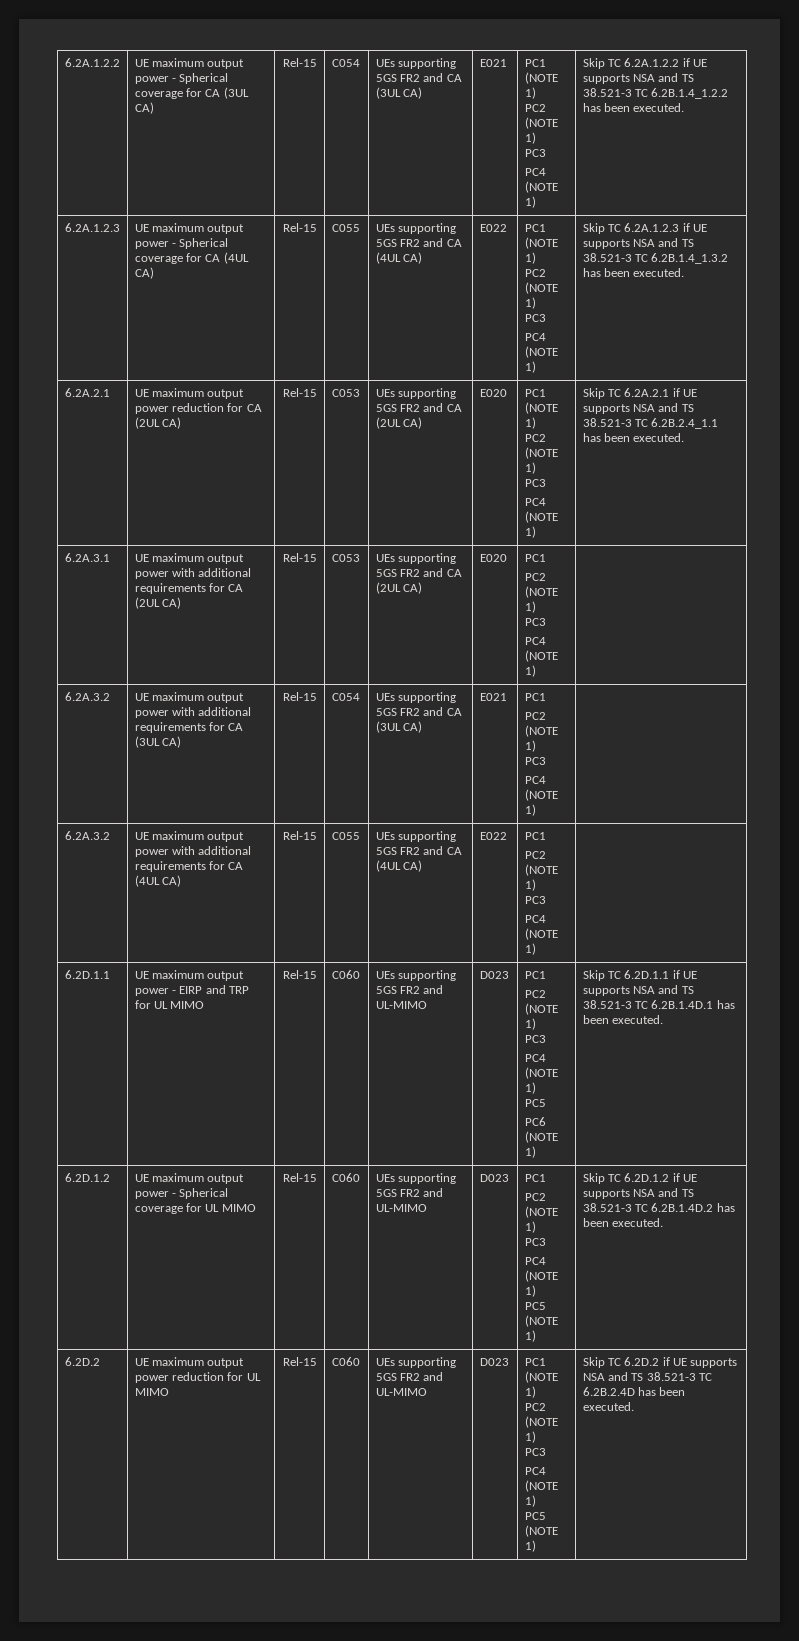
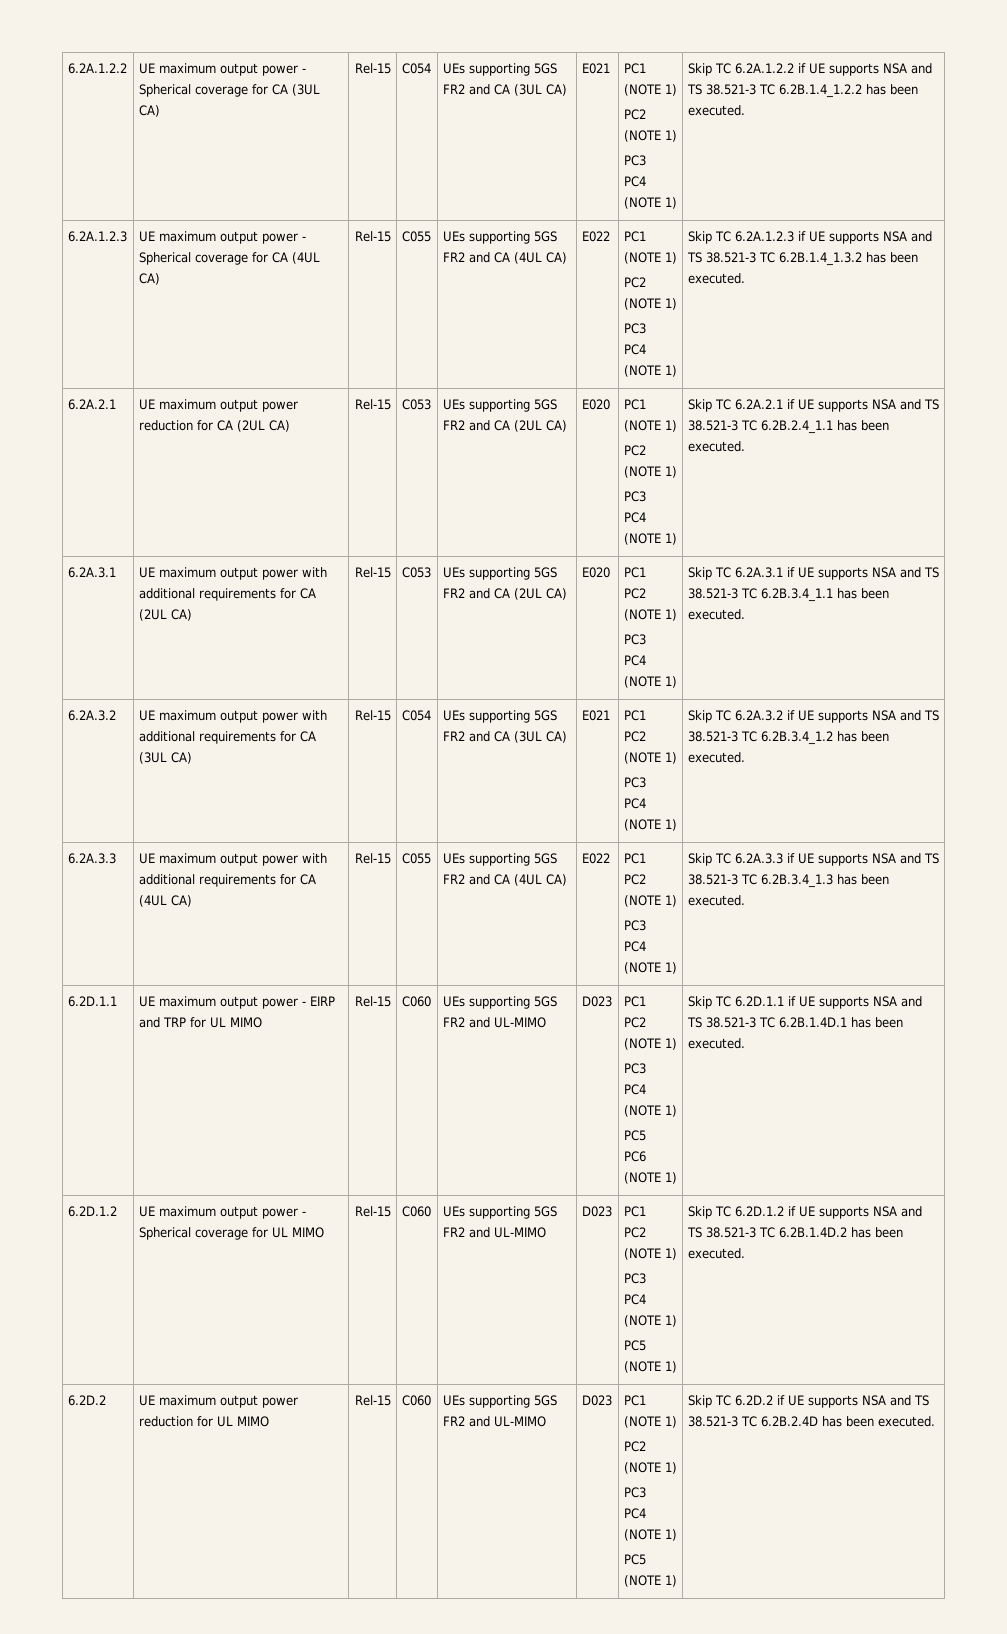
+ Skip TC 6.2A.3.1 if UE supports NSA and TS 38.521-3 TC 6.2B.3.4_1.1 has been executed.
- 6.2A.3.2 | UE maximum output power with additional requirements for CA (4UL CA) | Rel-15 | C055 | UEs supporting 5GS FR2 and CA (4UL CA) | E022 | PC1
+ Skip TC 6.2A.3.2 if UE supports NSA and TS 38.521-3 TC 6.2B.3.4_1.2 has been executed.
+ 6.2A.3.3 | UE maximum output power with additional requirements for CA (4UL CA) | Rel-15 | C055 | UEs supporting 5GS FR2 and CA (4UL CA) | E022 | PC1
  PC2 (NOTE 1)
  PC3
- PC4 (NOTE 1) |
+ PC4 (NOTE 1)
+ Skip TC 6.2A.3.3 if UE supports NSA and TS 38.521-3 TC 6.2B.3.4_1.3 has been executed.

